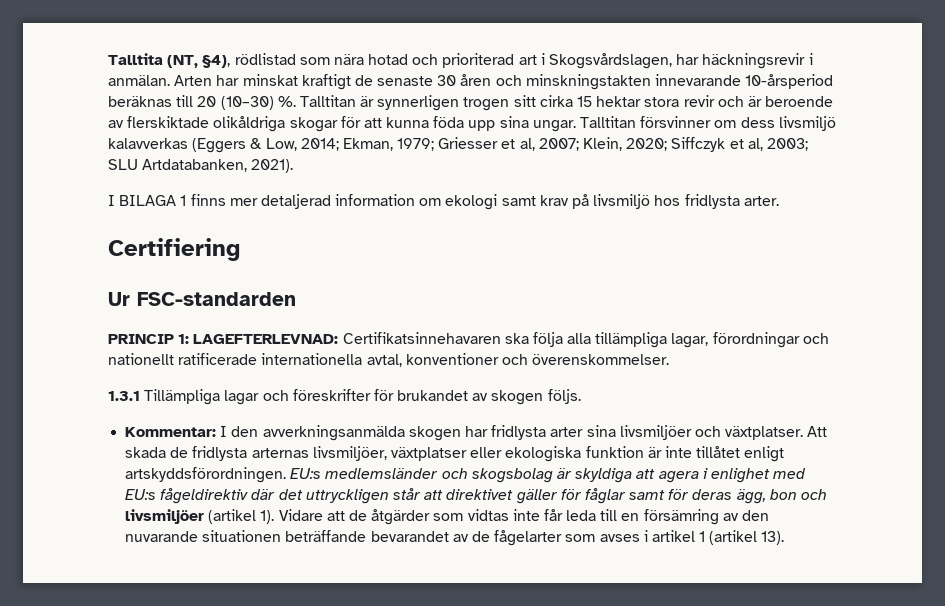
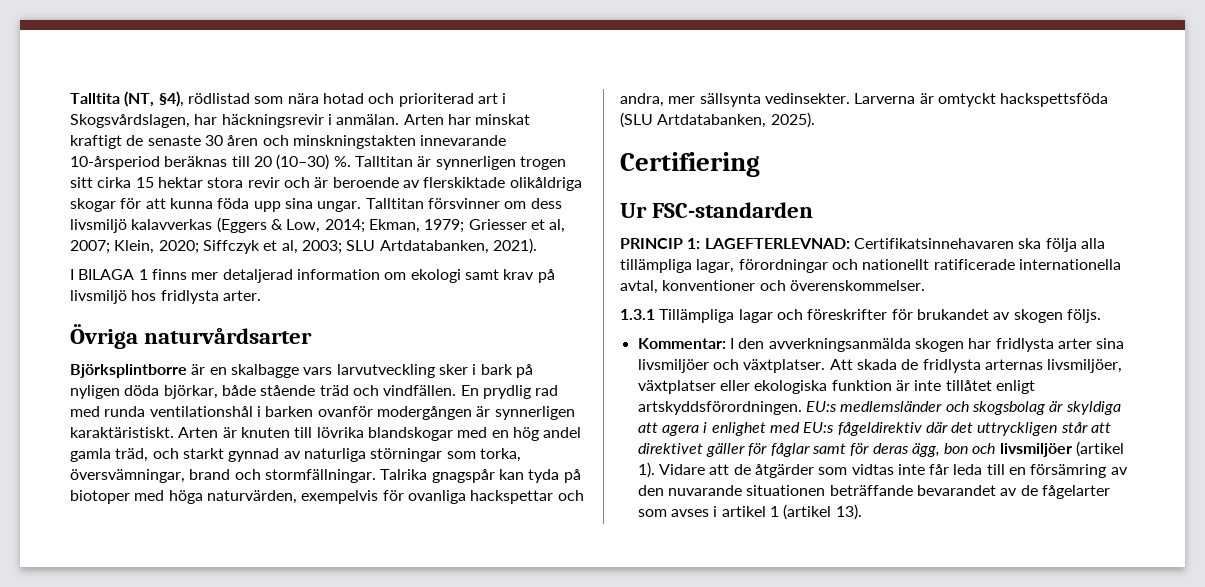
+ Övriga naturvårdsarter
+ Björksplintborre är en skalbagge vars larvutveckling sker i bark på nyligen döda björkar, både stående träd och vindfällen. En prydlig rad med runda ventilationshål i barken ovanför modergången är synnerligen karaktäristiskt. Arten är knuten till lövrika blandskogar med en hög andel gamla träd, och starkt gynnad av naturliga störningar som torka, översvämningar, brand och stormfällningar. Talrika gnagspår kan tyda på biotoper med höga naturvärden, exempelvis för ovanliga hackspettar och andra, mer sällsynta vedinsekter. Larverna är omtyckt hackspettsföda (SLU Artdatabanken, 2025).

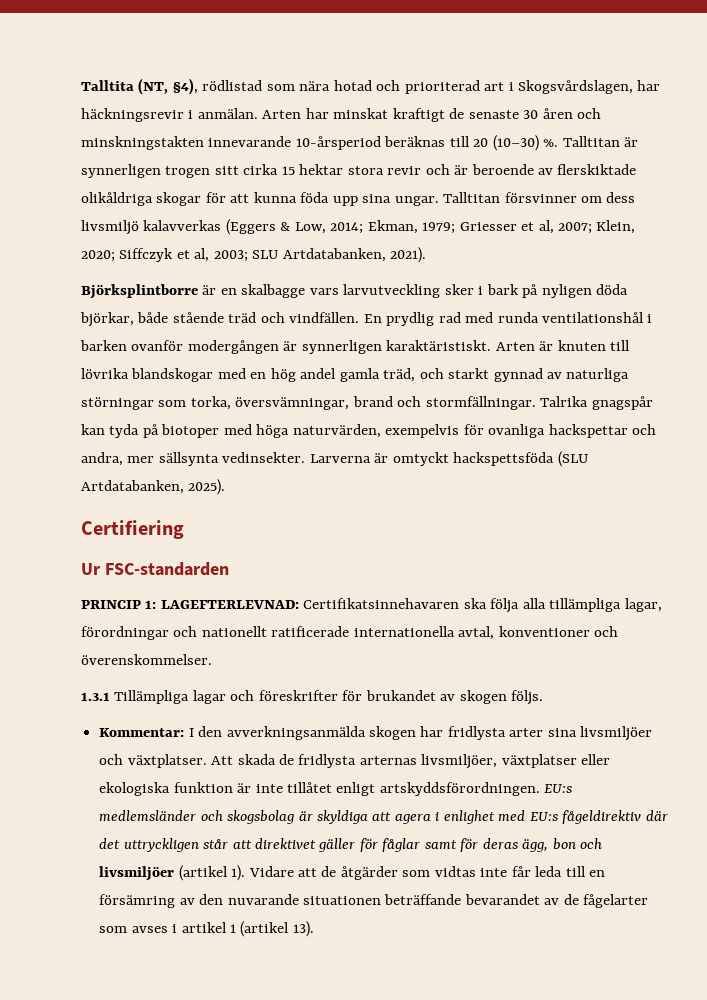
- I BILAGA 1 finns mer detaljerad information om ekologi samt krav på livsmiljö hos fridlysta arter.
- Övriga naturvårdsarter

